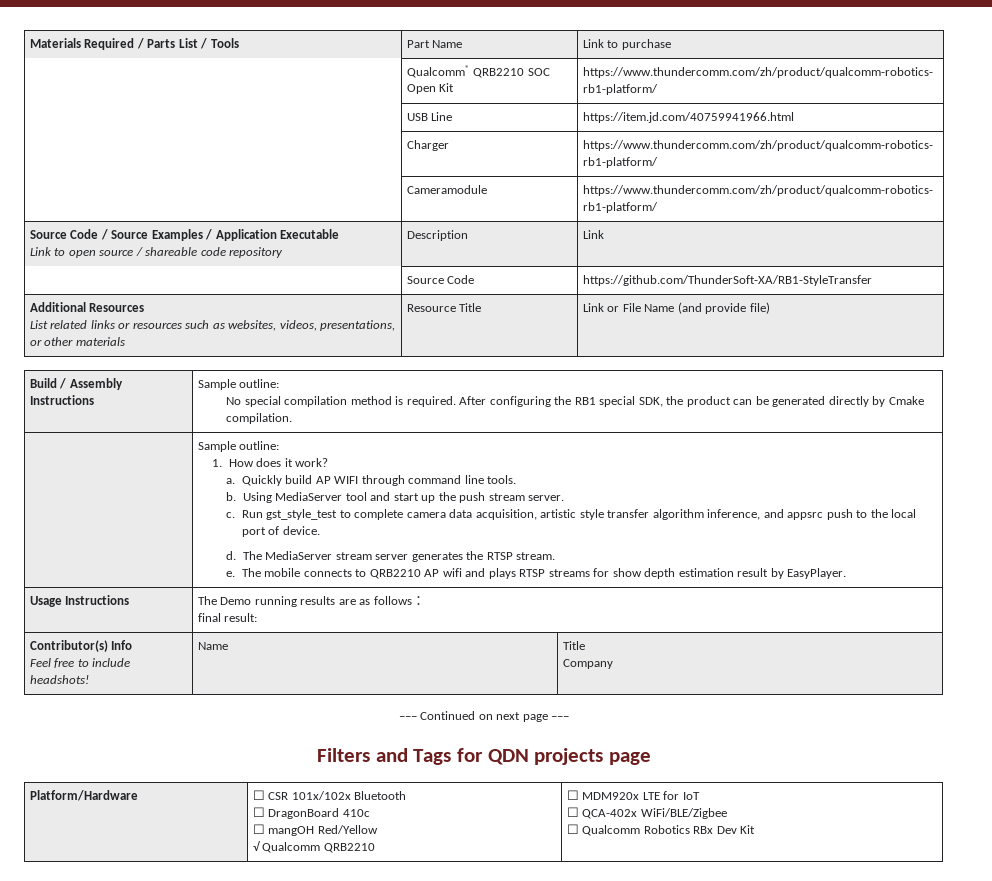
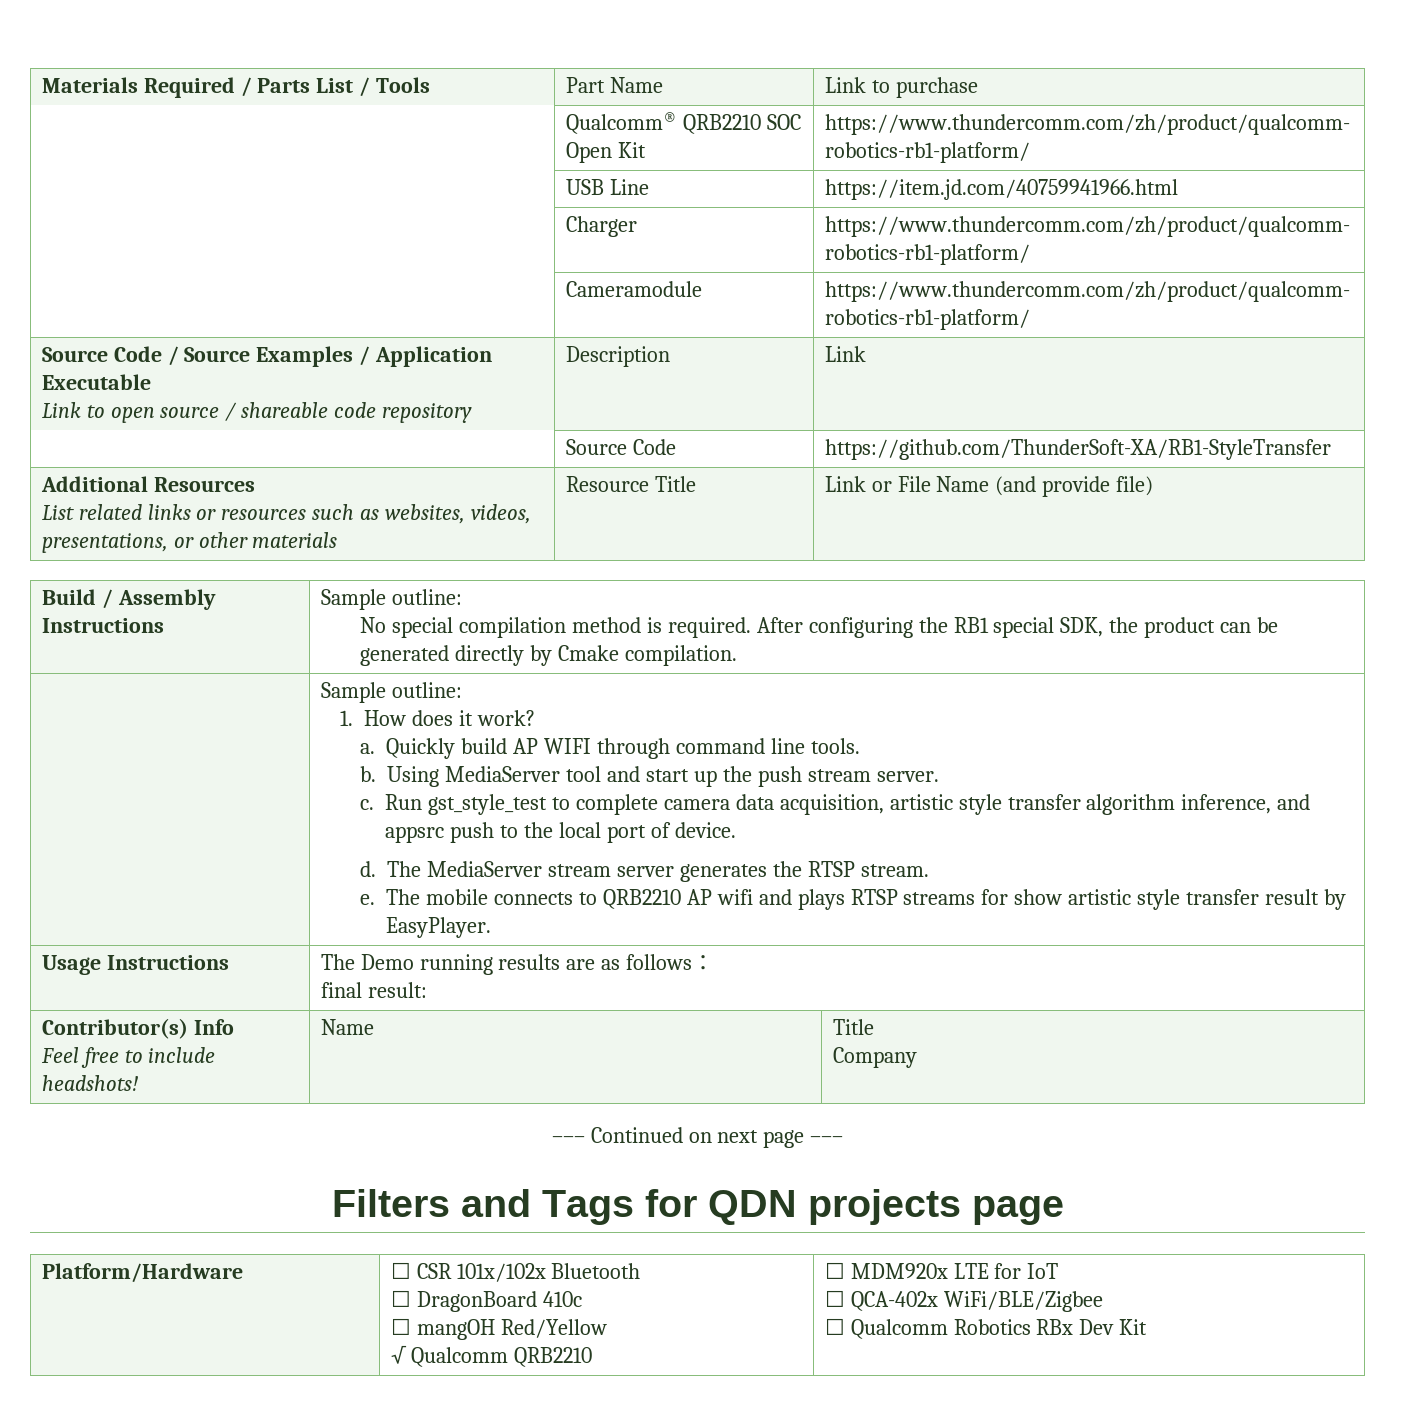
- The mobile connects to QRB2210 AP wifi and plays RTSP streams for show depth estimation result by EasyPlayer.
+ The mobile connects to QRB2210 AP wifi and plays RTSP streams for show artistic style transfer result by EasyPlayer.

